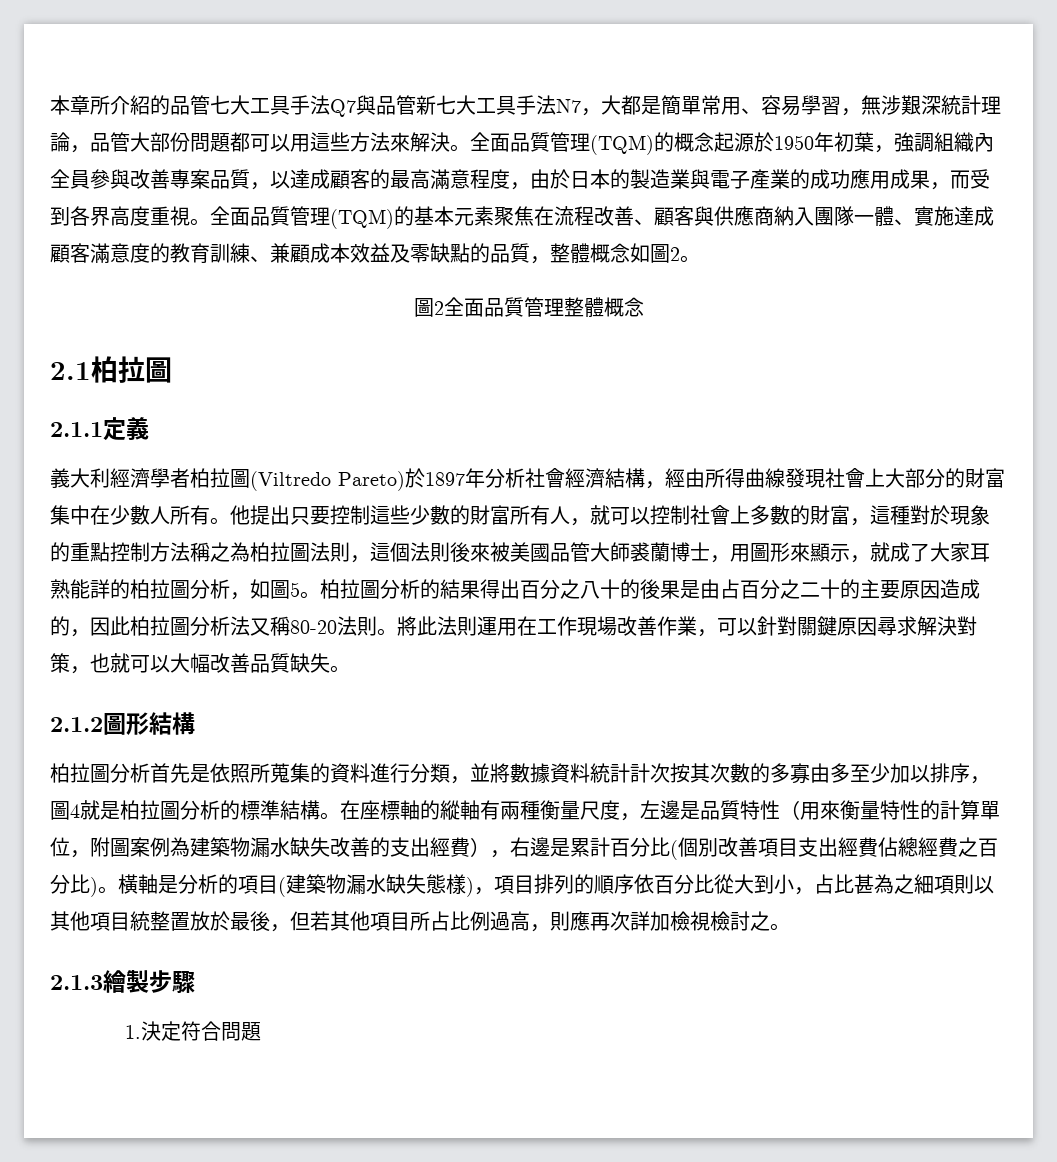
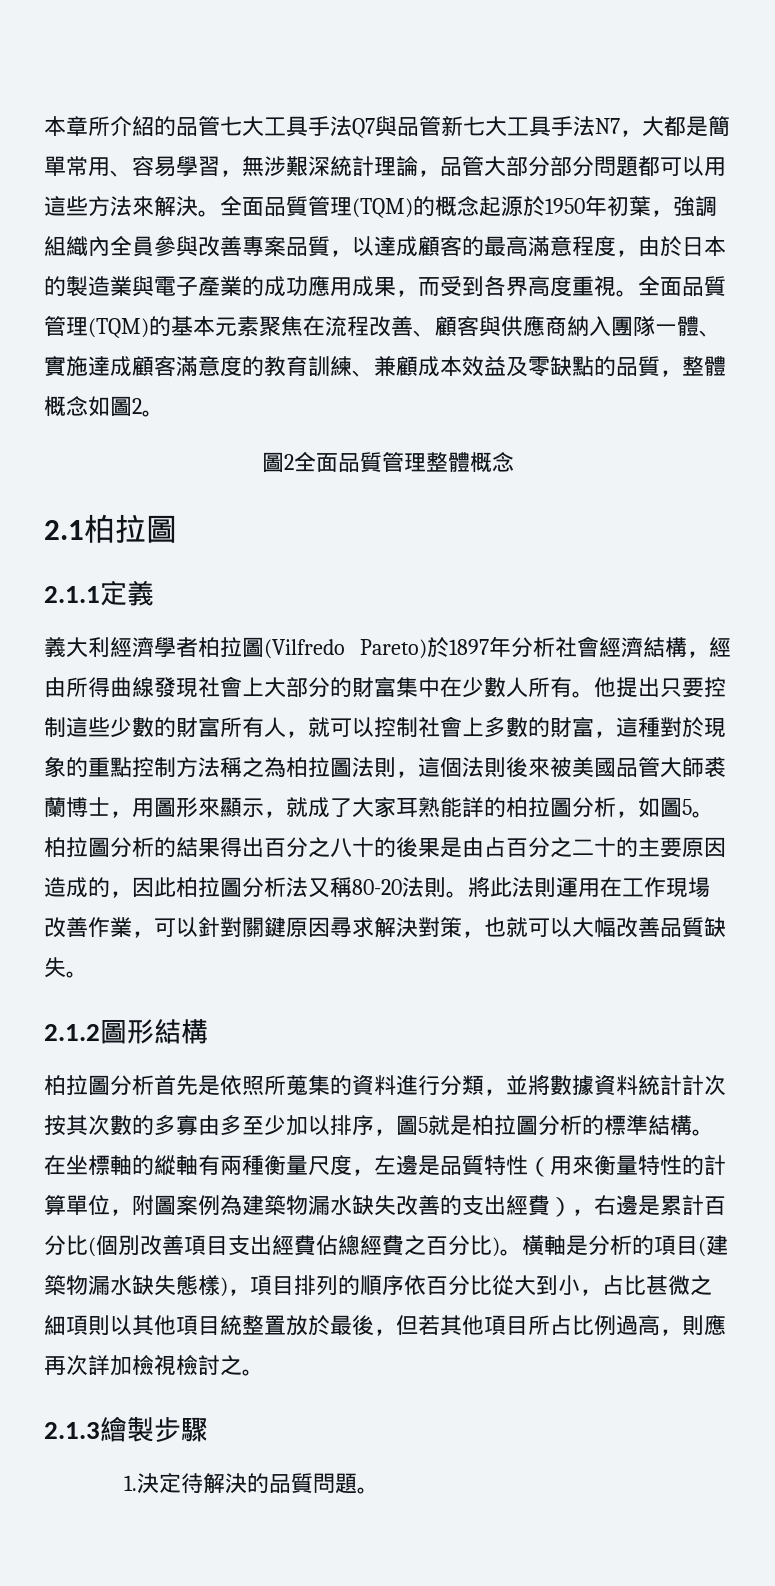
- 本章所介紹的品管七大工具手法Q7與品管新七大工具手法N7，大都是簡單常用、容易學習，無涉艱深統計理論，品管大部份問題都可以用這些方法來解決。
+ 本章所介紹的品管七大工具手法Q7與品管新七大工具手法N7，大都是簡單常用、容易學習，無涉艱深統計理論，品管大部分部分問題都可以用這些方法來解決。
- 義大利經濟學者柏拉圖(Viltredo Pareto)於1897年分析社會經濟結構，經由所得曲線發現社會上大部分的財富集中在少數人所有。
+ 義大利經濟學者柏拉圖(Vilfredo Pareto)於1897年分析社會經濟結構，經由所得曲線發現社會上大部分的財富集中在少數人所有。
- 柏拉圖分析首先是依照所蒐集的資料進行分類，並將數據資料統計計次按其次數的多寡由多至少加以排序，圖4就是柏拉圖分析的標準結構。
+ 柏拉圖分析首先是依照所蒐集的資料進行分類，並將數據資料統計計次按其次數的多寡由多至少加以排序，圖5就是柏拉圖分析的標準結構。
- 在座標軸的縱軸有兩種衡量尺度，左邊是品質特性（用來衡量特性的計算單位，附圖案例為建築物漏水缺失改善的支出經費），右邊是累計百分比(個別改善項目支出經費佔總經費之百分比)。
+ 在坐標軸的縱軸有兩種衡量尺度，左邊是品質特性（用來衡量特性的計算單位，附圖案例為建築物漏水缺失改善的支出經費），右邊是累計百分比(個別改善項目支出經費佔總經費之百分比)。
- 橫軸是分析的項目(建築物漏水缺失態樣)，項目排列的順序依百分比從大到小，占比甚為之細項則以其他項目統整置放於最後，但若其他項目所占比例過高，則應再次詳加檢視檢討之。
+ 橫軸是分析的項目(建築物漏水缺失態樣)，項目排列的順序依百分比從大到小，占比甚微之細項則以其他項目統整置放於最後，但若其他項目所占比例過高，則應再次詳加檢視檢討之。
- 1.決定符合問題
+ 1.決定待解決的品質問題。

